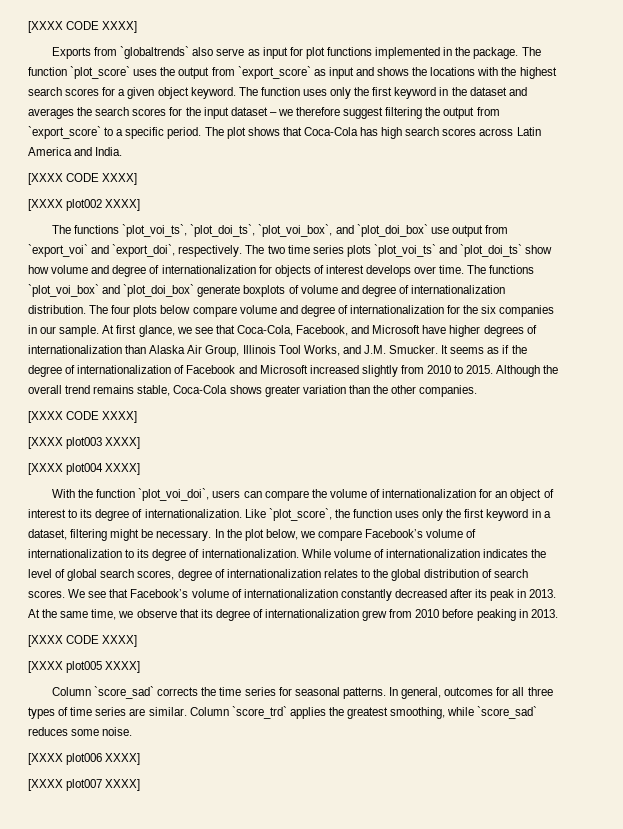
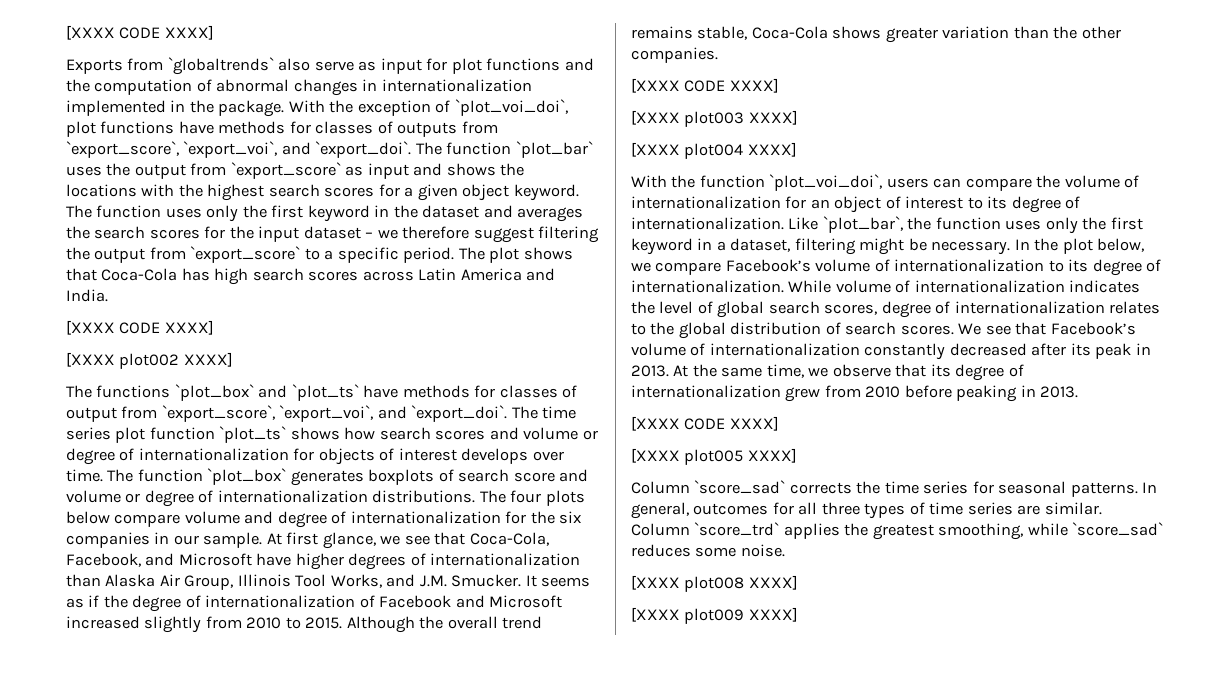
- Exports from `globaltrends` also serve as input for plot functions implemented in the package. The function `plot_score` uses the output from `export_score` as input and shows the locations with the highest search scores for a given object keyword.
+ Exports from `globaltrends` also serve as input for plot functions and the computation of abnormal changes in internationalization implemented in the package. With the exception of `plot_voi_doi`, plot functions have methods for classes of outputs from `export_score`, `export_voi`, and `export_doi`. The function `plot_bar` uses the output from `export_score` as input and shows the locations with the highest search scores for a given object keyword.
- The functions `plot_voi_ts`, `plot_doi_ts`, `plot_voi_box`, and `plot_doi_box` use output from `export_voi` and `export_doi`, respectively. The two time series plots `plot_voi_ts` and `plot_doi_ts` show how volume and degree of internationalization for objects of interest develops over time.
+ The functions `plot_box` and `plot_ts` have methods for classes of output from `export_score`, `export_voi`, and `export_doi`. The time series plot function `plot_ts` shows how search scores and volume or degree of internationalization for objects of interest develops over time.
- The functions `plot_voi_box` and `plot_doi_box` generate boxplots of volume and degree of internationalization distribution.
+ The function `plot_box` generates boxplots of search score and volume or degree of internationalization distributions.
- Like `plot_score`, the function uses only the first keyword in a dataset, filtering might be necessary.
+ Like `plot_bar`, the function uses only the first keyword in a dataset, filtering might be necessary.
- [XXXX plot006 XXXX]
- [XXXX plot007 XXXX]
+ [XXXX plot008 XXXX]
+ [XXXX plot009 XXXX]

